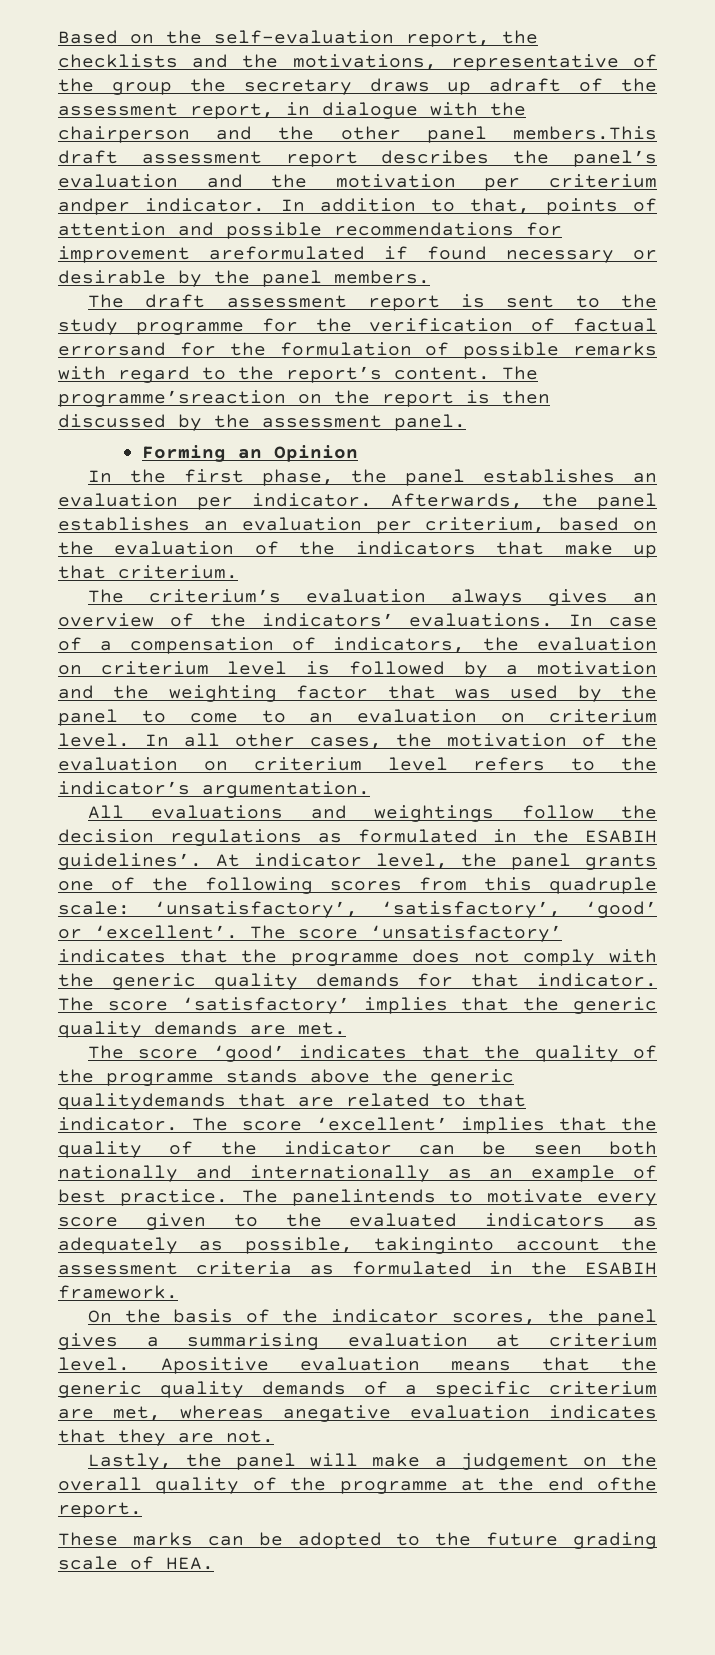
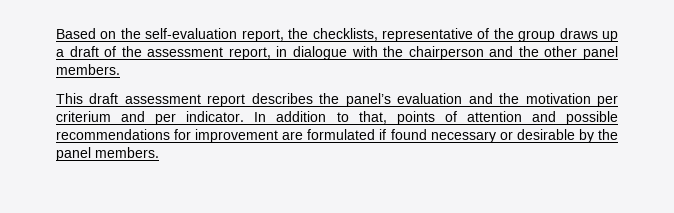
- Based on the self-evaluation report, the checklists and the motivations, representative of the group the secretary draws up adraft of the assessment report, in dialogue with the chairperson and the other panel members.This draft assessment report describes the panel’s evaluation and the motivation per criterium andper indicator.
+ Based on the self-evaluation report, the checklists, representative of the group draws up a draft of the assessment report, in dialogue with the chairperson and the other panel members.
+ This draft assessment report describes the panel’s evaluation and the motivation per criterium and per indicator.
- In addition to that, points of attention and possible recommendations for improvement areformulated if found necessary or desirable by the panel members.
+ In addition to that, points of attention and possible recommendations for improvement are formulated if found necessary or desirable by the panel members.
- The draft assessment report is sent to the study programme for the verification of factual errorsand for the formulation of possible remarks with regard to the report’s content. The programme’sreaction on the report is then discussed by the assessment panel.
- Forming an Opinion
- In the first phase, the panel establishes an evaluation per indicator. Afterwards, the panel establishes an evaluation per criterium, based on the evaluation of the indicators that make up that criterium.
- The criterium’s evaluation always gives an overview of the indicators’ evaluations. In case of a compensation of indicators, the evaluation on criterium level is followed by a motivation and the weighting factor that was used by the panel to come to an evaluation on criterium level. In all other cases, the motivation of the evaluation on criterium level refers to the indicator’s argumentation.
- All evaluations and weightings follow the decision regulations as formulated in the ESABIH guidelines’. At indicator level, the panel grants one of the following scores from this quadruple scale: ‘unsatisfactory’, ‘satisfactory’, ‘good’ or ‘excellent’. The score ‘unsatisfactory’ indicates that the programme does not comply with the generic quality demands for that indicator. The score ‘satisfactory’ implies that the generic quality demands are met.
- The score ‘good’ indicates that the quality of the programme stands above the generic qualitydemands that are related to that indicator. The score ‘excellent’ implies that the quality of the indicator can be seen both nationally and internationally as an example of best practice. The panelintends to motivate every score given to the evaluated indicators as adequately as possible, takinginto account the assessment criteria as formulated in the ESABIH framework.
- On the basis of the indicator scores, the panel gives a summarising evaluation at criterium level. Apositive evaluation means that the generic quality demands of a specific criterium are met, whereas anegative evaluation indicates that they are not.
- Lastly, the panel will make a judgement on the overall quality of the programme at the end ofthe report.
- These marks can be adopted to the future grading scale of HEA.

